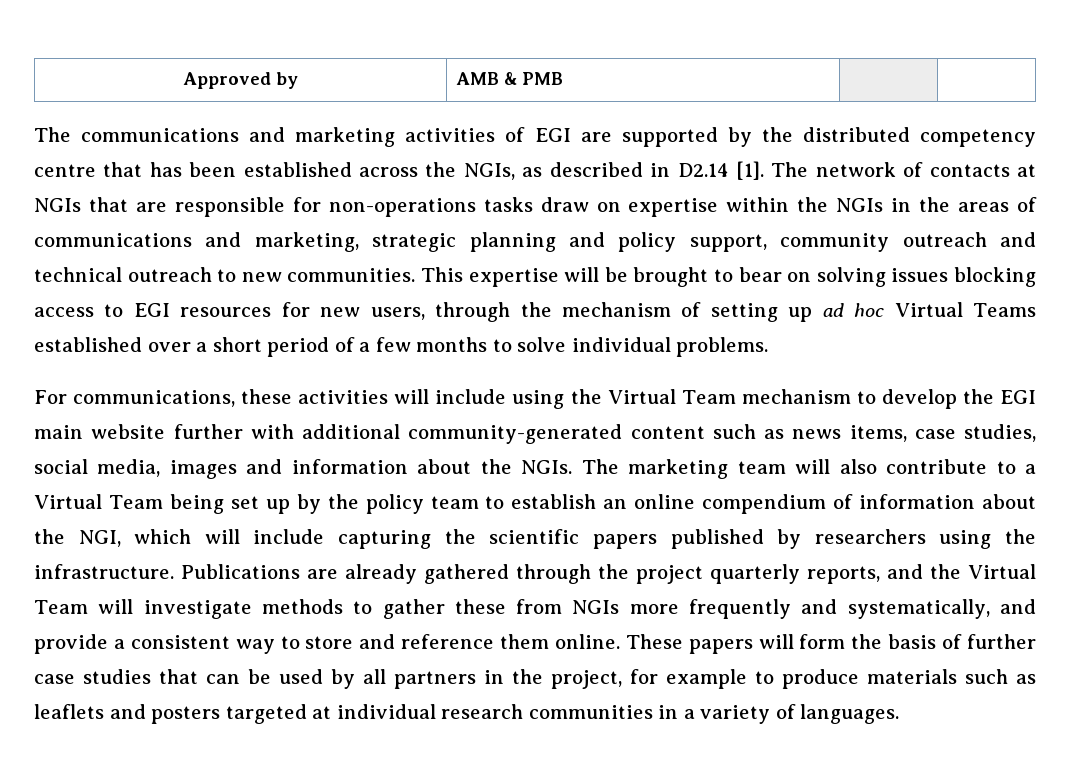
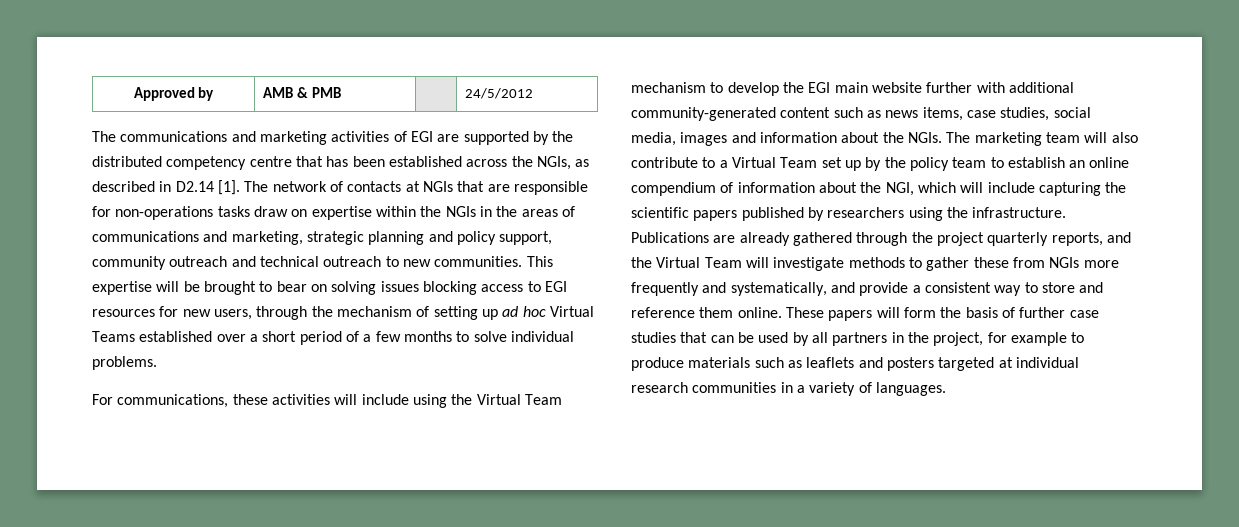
- Approved by | AMB & PMB | |
+ Approved by | AMB & PMB | | 24/5/2012
- The marketing team will also contribute to a Virtual Team being set up by the policy team to establish an online compendium of information about the NGI, which will include capturing the scientific papers published by researchers using the infrastructure.
+ The marketing team will also contribute to a Virtual Team set up by the policy team to establish an online compendium of information about the NGI, which will include capturing the scientific papers published by researchers using the infrastructure.

